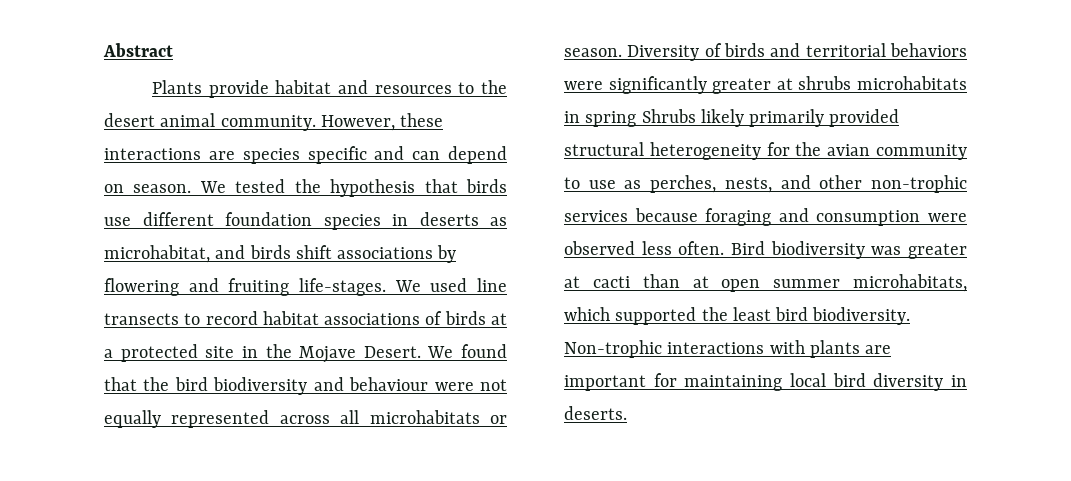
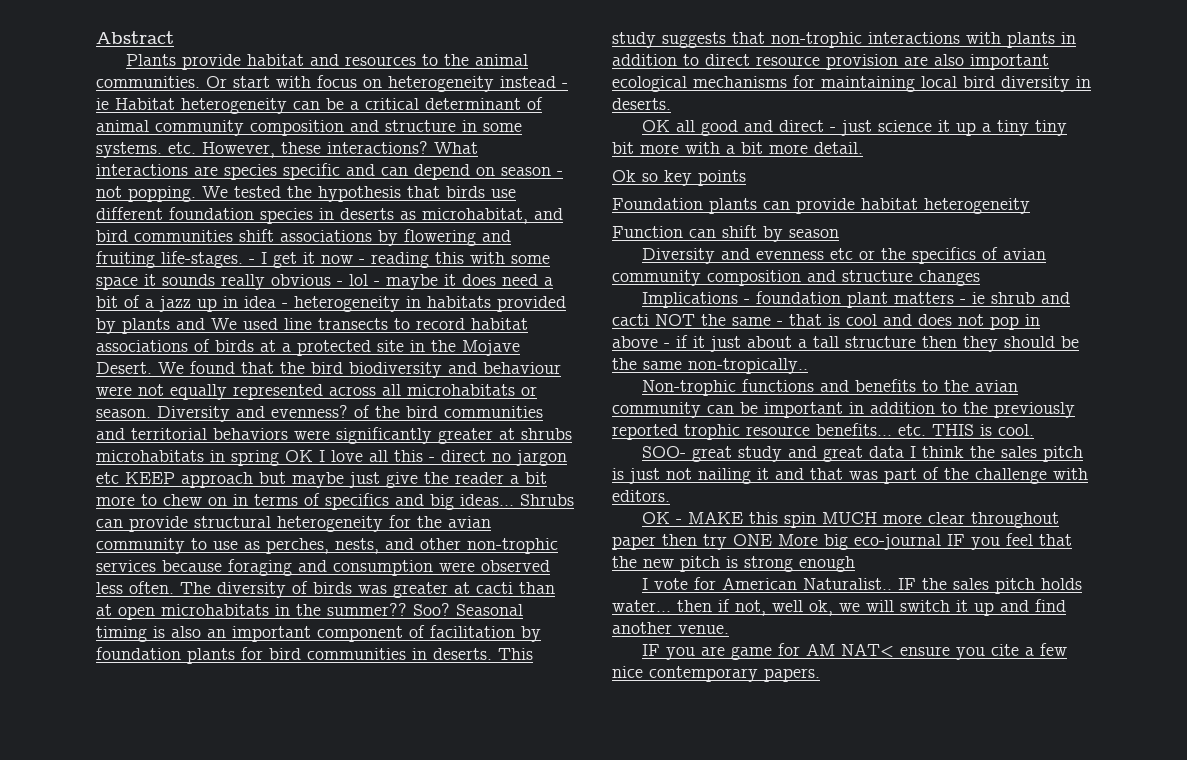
- Plants provide habitat and resources to the desert animal community. However, these interactions are species specific and can depend on season.
+ Plants provide habitat and resources to the animal communities. Or start with focus on heterogeneity instead - ie Habitat heterogeneity can be a critical determinant of animal community composition and structure in some systems. etc. However, these interactions? What interactions are species specific and can depend on season - not popping.
- We tested the hypothesis that birds use different foundation species in deserts as microhabitat, and birds shift associations by flowering and fruiting life-stages.
+ We tested the hypothesis that birds use different foundation species in deserts as microhabitat, and bird communities shift associations by flowering and fruiting life-stages.
- We used line transects to record habitat associations of birds at a protected site in the Mojave Desert.
+ - I get it now - reading this with some space it sounds really obvious - lol - maybe it does need a bit of a jazz up in idea - heterogeneity in habitats provided by plants and We used line transects to record habitat associations of birds at a protected site in the Mojave Desert.
- Diversity of birds and territorial behaviors were significantly greater at shrubs microhabitats in spring Shrubs likely primarily provided structural heterogeneity for the avian community to use as perches, nests, and other non-trophic services because foraging and consumption were observed less often.
+ Diversity and evenness? of the bird communities and territorial behaviors were significantly greater at shrubs microhabitats in spring OK I love all this - direct no jargon etc KEEP approach but maybe just give the reader a bit more to chew on in terms of specifics and big ideas… Shrubs can provide structural heterogeneity for the avian community to use as perches, nests, and other non-trophic services because foraging and consumption were observed less often.
- Bird biodiversity was greater at cacti than at open summer microhabitats, which supported the least bird biodiversity. Non-trophic interactions with plants are important for maintaining local bird diversity in deserts.
+ The diversity of birds was greater at cacti than at open microhabitats in the summer?? Soo? Seasonal timing is also an important component of facilitation by foundation plants for bird communities in deserts. This study suggests that non-trophic interactions with plants in addition to direct resource provision are also important ecological mechanisms for maintaining local bird diversity in deserts.
+ OK all good and direct - just science it up a tiny tiny bit more with a bit more detail.
+ Ok so key points
+ Foundation plants can provide habitat heterogeneity
+ Function can shift by season
+ Diversity and evenness etc or the specifics of avian community composition and structure changes
+ Implications - foundation plant matters - ie shrub and cacti NOT the same - that is cool and does not pop in above - if it just about a tall structure then they should be the same non-tropically..
+ Non-trophic functions and benefits to the avian community can be important in addition to the previously reported trophic resource benefits… etc. THIS is cool.
+ SOO- great study and great data I think the sales pitch is just not nailing it and that was part of the challenge with editors.
+ OK - MAKE this spin MUCH more clear throughout paper then try ONE More big eco-journal IF you feel that the new pitch is strong enough
+ I vote for American Naturalist.. IF the sales pitch holds water… then if not, well ok, we will switch it up and find another venue.
+ IF you are game for AM NAT< ensure you cite a few nice contemporary papers.

